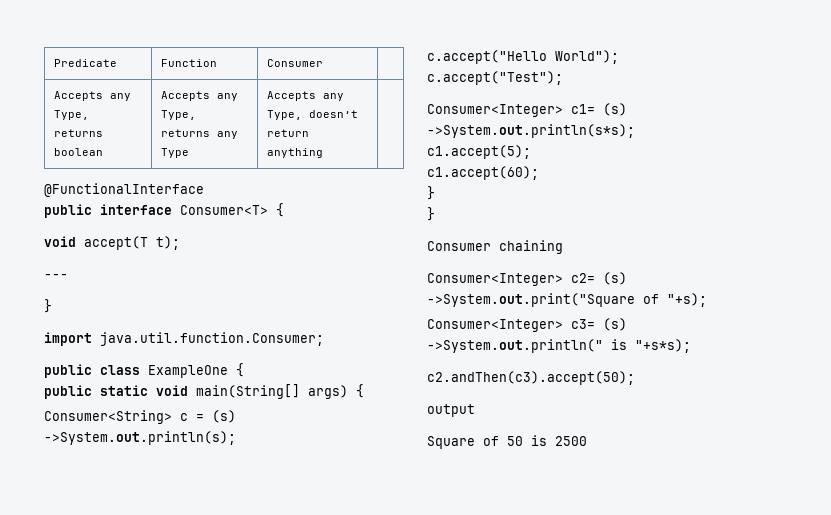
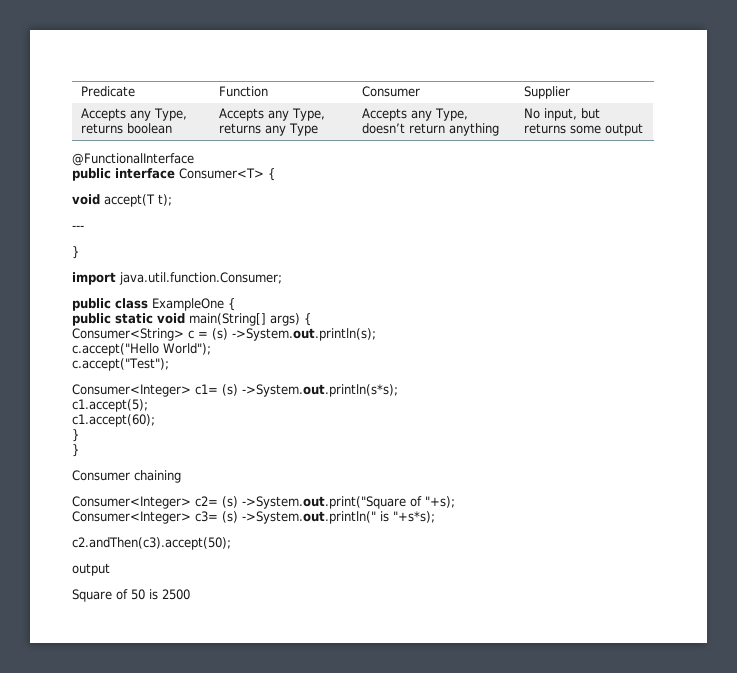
- Predicate | Function | Consumer |
+ Predicate | Function | Consumer | Supplier
- Accepts any Type, returns boolean | Accepts any Type, returns any Type | Accepts any Type, doesn’t return anything |
+ Accepts any Type, returns boolean | Accepts any Type, returns any Type | Accepts any Type, doesn’t return anything | No input, but returns some output

